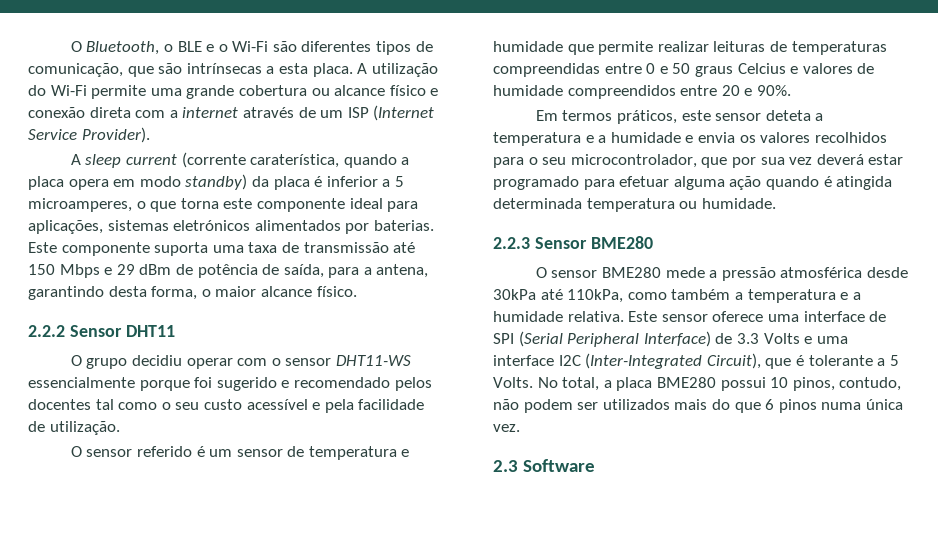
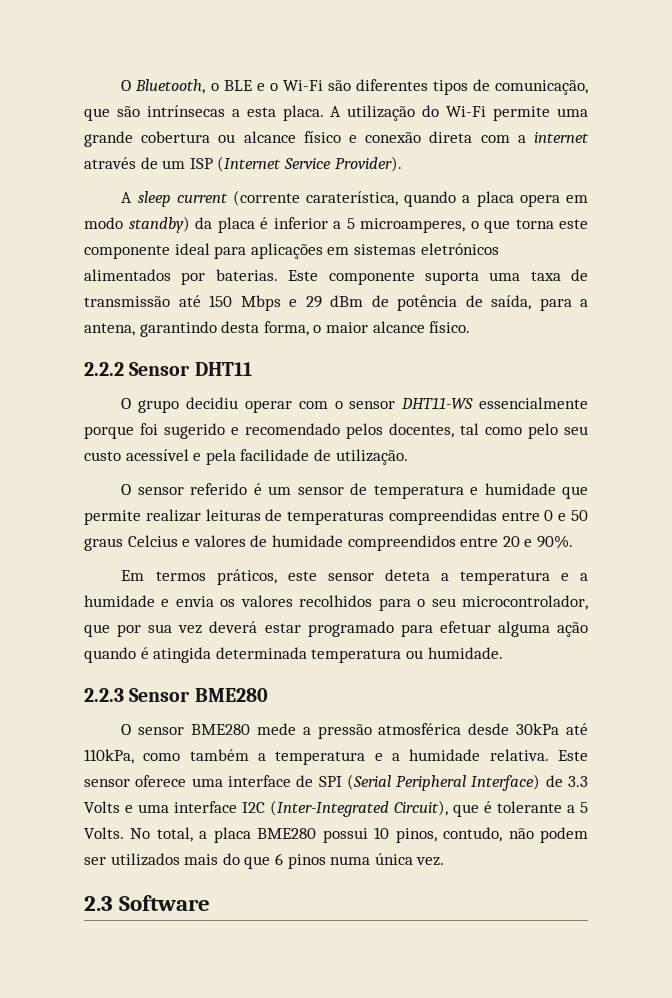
- A sleep current (corrente caraterística, quando a placa opera em modo standby) da placa é inferior a 5 microamperes, o que torna este componente ideal para aplicações, sistemas eletrónicos alimentados por baterias.
+ A sleep current (corrente caraterística, quando a placa opera em modo standby) da placa é inferior a 5 microamperes, o que torna este componente ideal para aplicações em sistemas eletrónicos alimentados por baterias.
- O grupo decidiu operar com o sensor DHT11-WS essencialmente porque foi sugerido e recomendado pelos docentes tal como o seu custo acessível e pela facilidade de utilização.
+ O grupo decidiu operar com o sensor DHT11-WS essencialmente porque foi sugerido e recomendado pelos docentes, tal como pelo seu custo acessível e pela facilidade de utilização.

